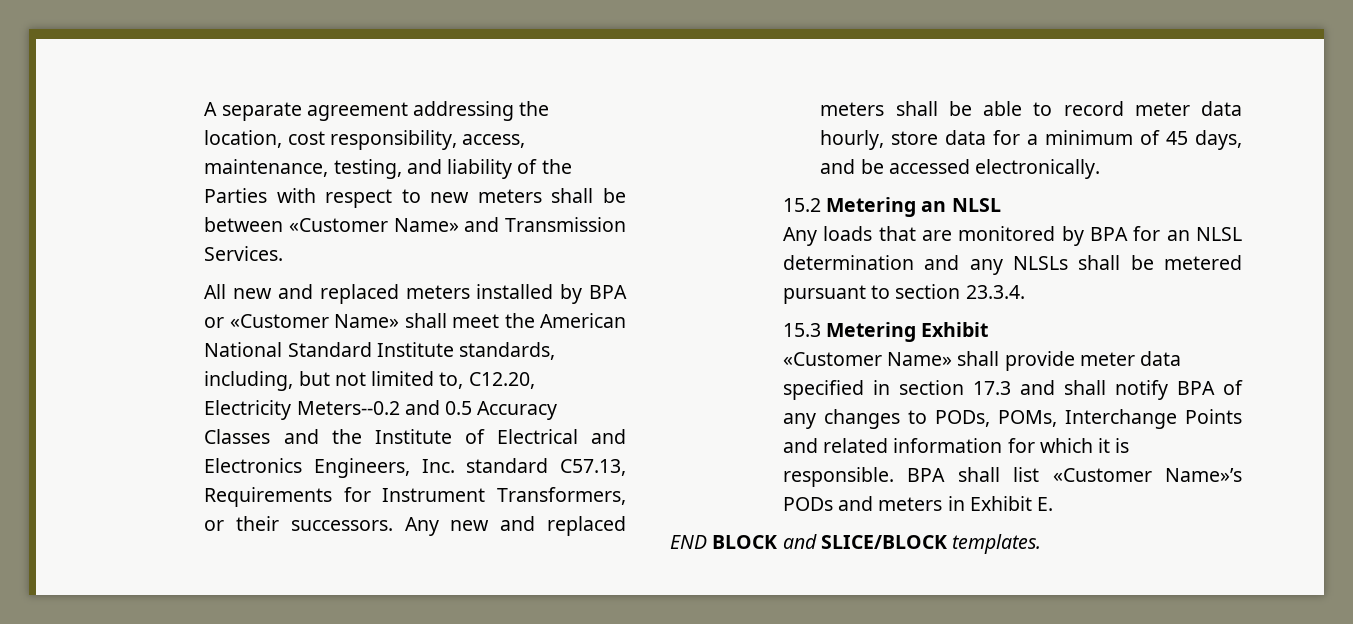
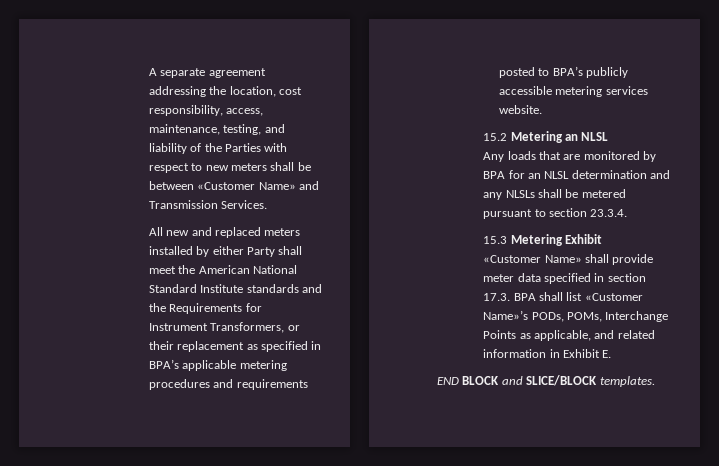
- All new and replaced meters installed by BPA or «Customer Name» shall meet the American National Standard Institute standards, including, but not limited to, C12.20, Electricity Meters--0.2 and 0.5 Accuracy Classes and the Institute of Electrical and Electronics Engineers, Inc. standard C57.13, Requirements for Instrument Transformers, or their successors. Any new and replaced meters shall be able to record meter data hourly, store data for a minimum of 45 days, and be accessed electronically.
+ All new and replaced meters installed by either Party shall meet the American National Standard Institute standards and the Requirements for Instrument Transformers, or their replacement as specified in BPA’s applicable metering procedures and requirements posted to BPA’s publicly accessible metering services website.
- «Customer Name» shall provide meter data specified in section 17.3 and shall notify BPA of any changes to PODs, POMs, Interchange Points and related information for which it is responsible. BPA shall list «Customer Name»’s PODs and meters in Exhibit E.
+ «Customer Name» shall provide meter data specified in section 17.3. BPA shall list «Customer Name»’s PODs, POMs, Interchange Points as applicable, and related information in Exhibit E.

